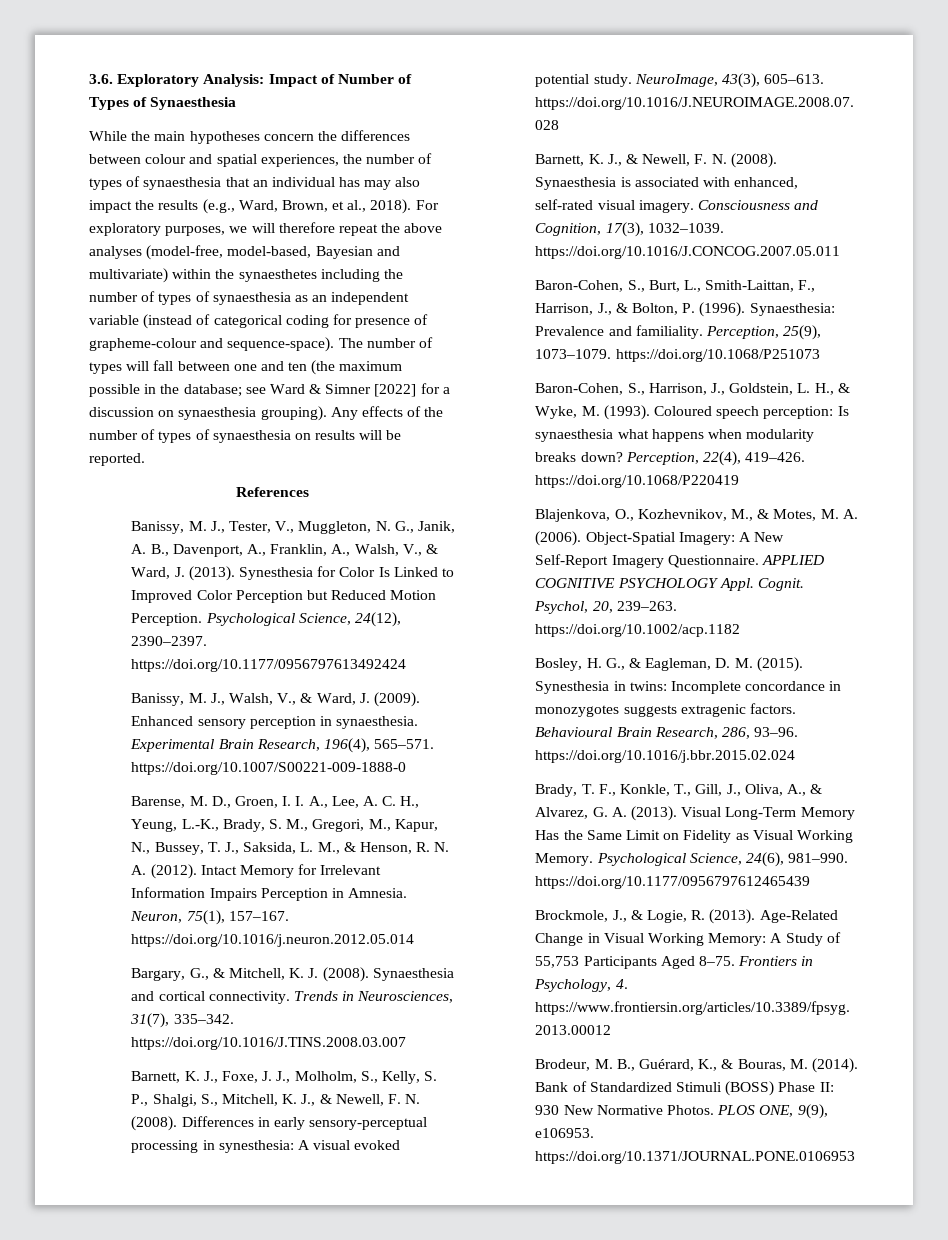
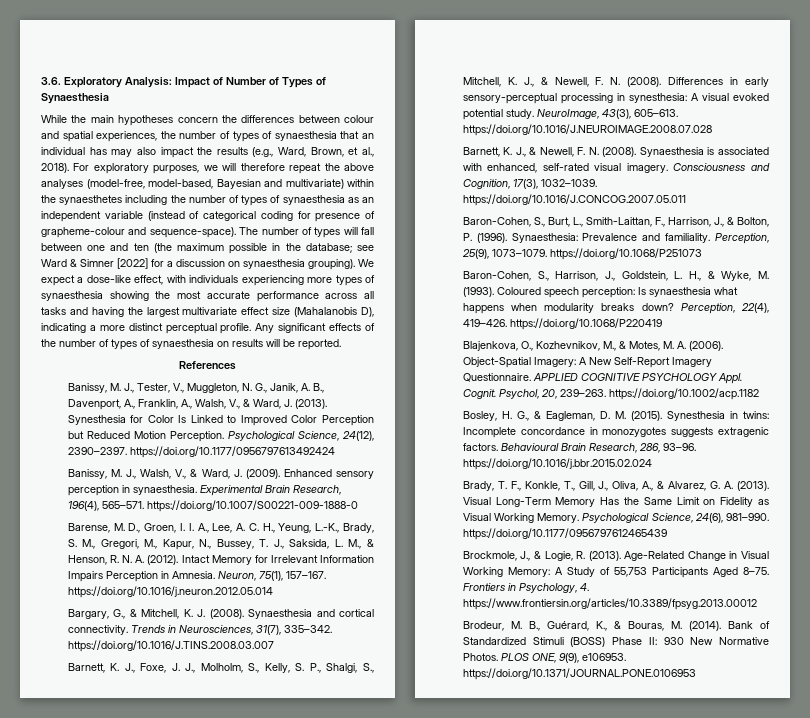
- Any effects of the number of types of synaesthesia on results will be reported.
+ We expect a dose-like effect, with individuals experiencing more types of synaesthesia showing the most accurate performance across all tasks and having the largest multivariate effect size (Mahalanobis D), indicating a more distinct perceptual profile. Any significant effects of the number of types of synaesthesia on results will be reported.

